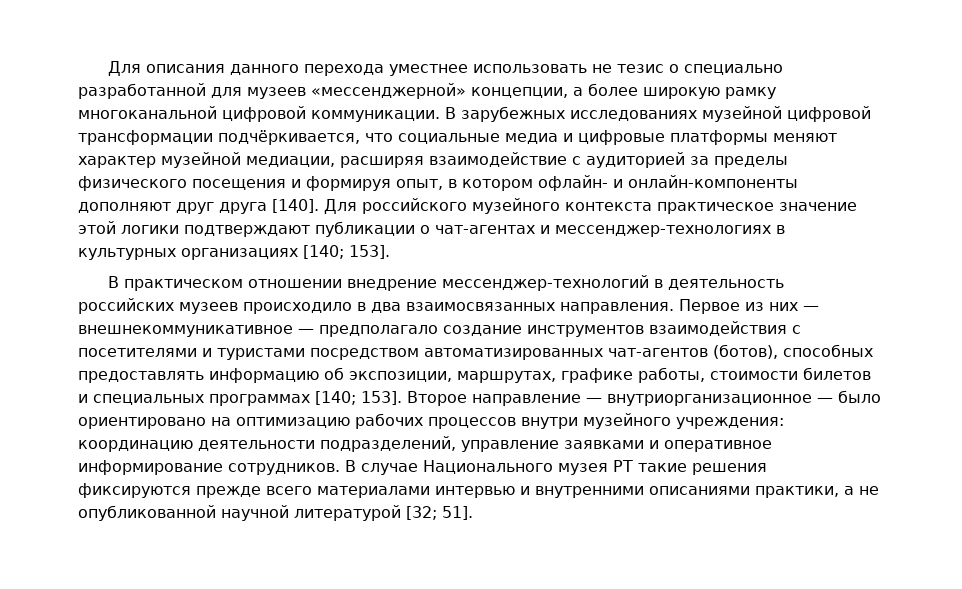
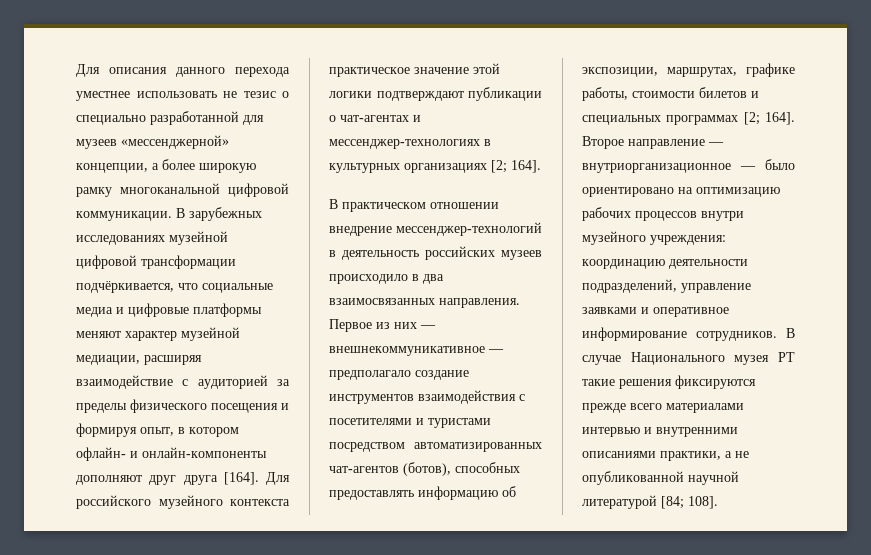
- В зарубежных исследованиях музейной цифровой трансформации подчёркивается, что социальные медиа и цифровые платформы меняют характер музейной медиации, расширяя взаимодействие с аудиторией за пределы физического посещения и формируя опыт, в котором офлайн- и онлайн-компоненты дополняют друг друга [140].
+ В зарубежных исследованиях музейной цифровой трансформации подчёркивается, что социальные медиа и цифровые платформы меняют характер музейной медиации, расширяя взаимодействие с аудиторией за пределы физического посещения и формируя опыт, в котором офлайн- и онлайн-компоненты дополняют друг друга [164].
- Для российского музейного контекста практическое значение этой логики подтверждают публикации о чат-агентах и мессенджер-технологиях в культурных организациях [140; 153].
+ Для российского музейного контекста практическое значение этой логики подтверждают публикации о чат-агентах и мессенджер-технологиях в культурных организациях [2; 164].
- Первое из них — внешнекоммуникативное — предполагало создание инструментов взаимодействия с посетителями и туристами посредством автоматизированных чат-агентов (ботов), способных предоставлять информацию об экспозиции, маршрутах, графике работы, стоимости билетов и специальных программах [140; 153].
+ Первое из них — внешнекоммуникативное — предполагало создание инструментов взаимодействия с посетителями и туристами посредством автоматизированных чат-агентов (ботов), способных предоставлять информацию об экспозиции, маршрутах, графике работы, стоимости билетов и специальных программах [2; 164].
- В случае Национального музея РТ такие решения фиксируются прежде всего материалами интервью и внутренними описаниями практики, а не опубликованной научной литературой [32; 51].
+ В случае Национального музея РТ такие решения фиксируются прежде всего материалами интервью и внутренними описаниями практики, а не опубликованной научной литературой [84; 108].

